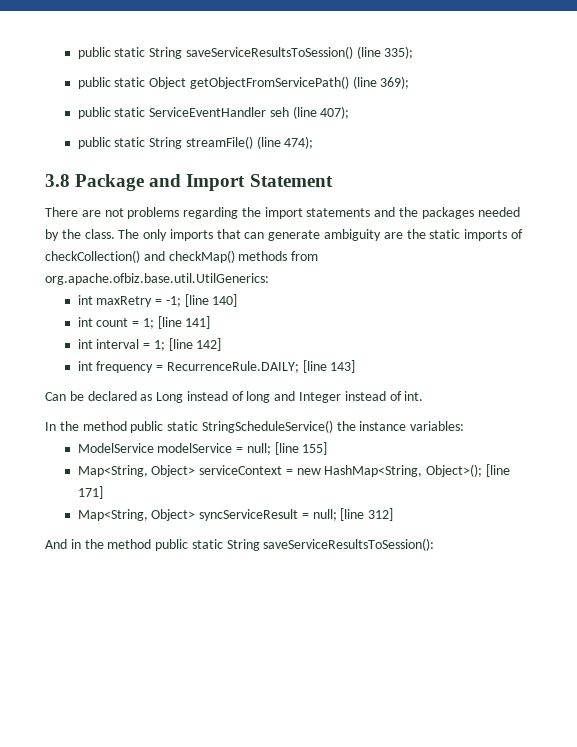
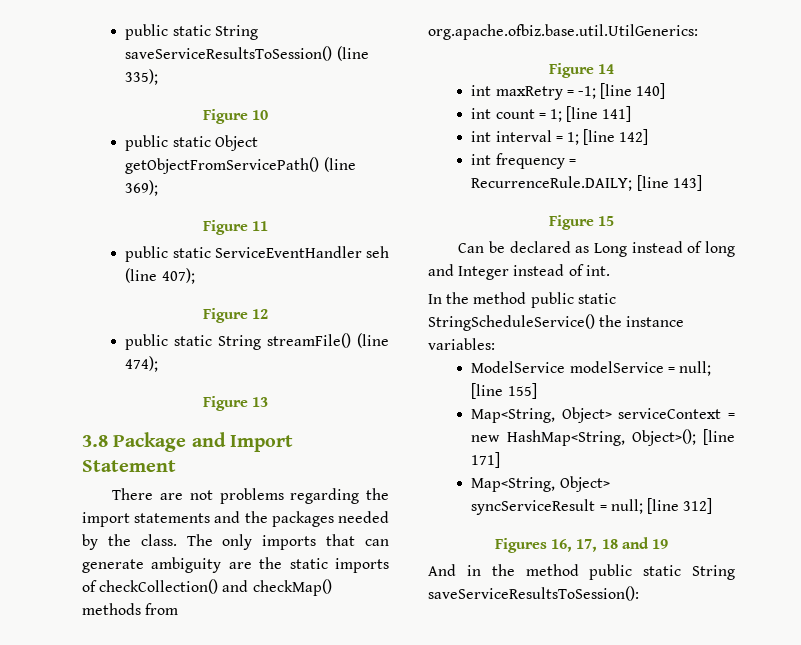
+ Figure 10
+ Figure 11
+ Figure 12
+ Figure 13
+ Figure 14
+ Figure 15
+ Figures 16, 17, 18 and 19

